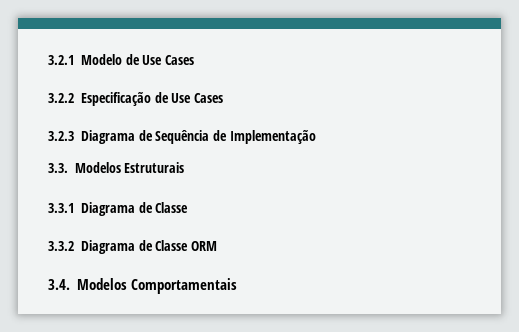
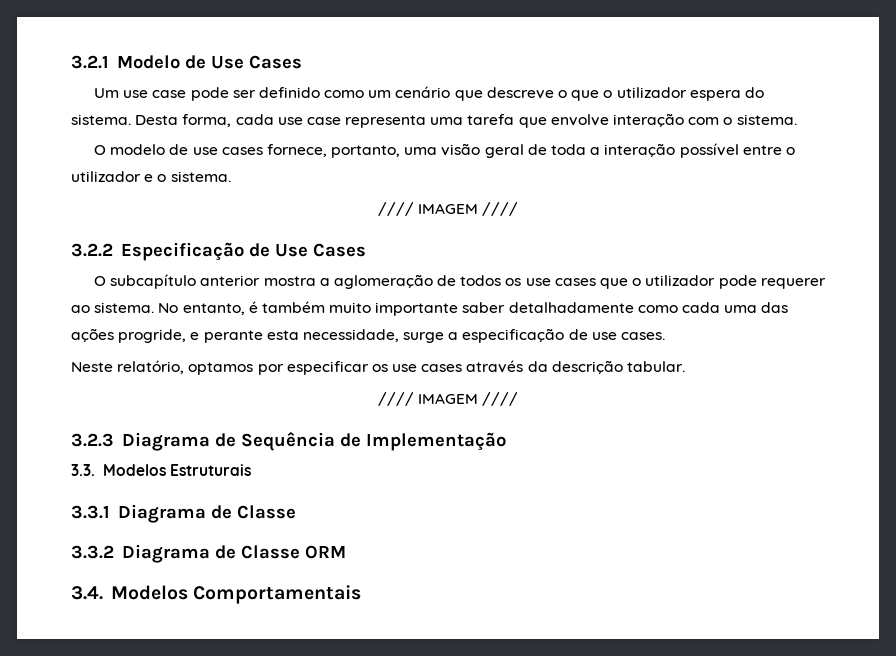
+ Um use case pode ser definido como um cenário que descreve o que o utilizador espera do sistema. Desta forma, cada use case representa uma tarefa que envolve interação com o sistema.
+ O modelo de use cases fornece, portanto, uma visão geral de toda a interação possível entre o utilizador e o sistema.
+ //// IMAGEM ////
+ O subcapítulo anterior mostra a aglomeração de todos os use cases que o utilizador pode requerer ao sistema. No entanto, é também muito importante saber detalhadamente como cada uma das ações progride, e perante esta necessidade, surge a especificação de use cases.
+ Neste relatório, optamos por especificar os use cases através da descrição tabular.
+ //// IMAGEM ////

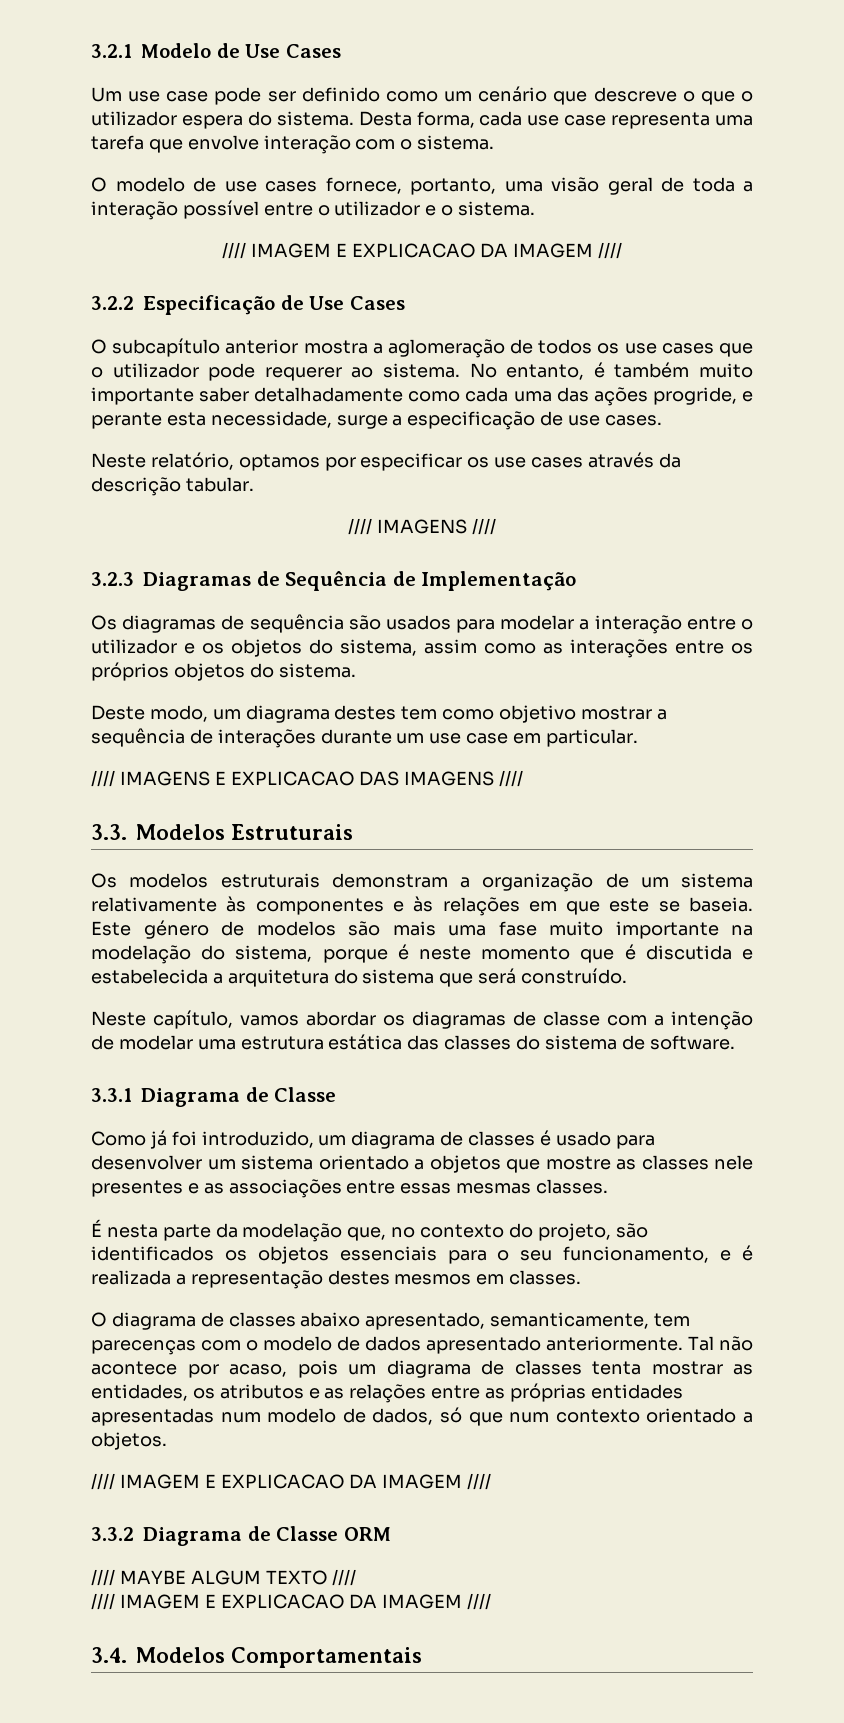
  O modelo de use cases fornece, portanto, uma visão geral de toda a interação possível entre o utilizador e o sistema.
- //// IMAGEM ////
+ //// IMAGEM E EXPLICACAO DA IMAGEM ////
  Neste relatório, optamos por especificar os use cases através da descrição tabular.
- //// IMAGEM ////
+ //// IMAGENS ////
- 3.2.3 Diagrama de Sequência de Implementação
+ 3.2.3 Diagramas de Sequência de Implementação
+ Os diagramas de sequência são usados para modelar a interação entre o utilizador e os objetos do sistema, assim como as interações entre os próprios objetos do sistema.
+ Deste modo, um diagrama destes tem como objetivo mostrar a sequência de interações durante um use case em particular.
+ //// IMAGENS E EXPLICACAO DAS IMAGENS ////
  3.3. Modelos Estruturais
+ Os modelos estruturais demonstram a organização de um sistema relativamente às componentes e às relações em que este se baseia. Este género de modelos são mais uma fase muito importante na modelação do sistema, porque é neste momento que é discutida e estabelecida a arquitetura do sistema que será construído.
+ Neste capítulo, vamos abordar os diagramas de classe com a intenção de modelar uma estrutura estática das classes do sistema de software.
  3.3.1 Diagrama de Classe
+ Como já foi introduzido, um diagrama de classes é usado para desenvolver um sistema orientado a objetos que mostre as classes nele presentes e as associações entre essas mesmas classes.
+ É nesta parte da modelação que, no contexto do projeto, são identificados os objetos essenciais para o seu funcionamento, e é realizada a representação destes mesmos em classes.
+ O diagrama de classes abaixo apresentado, semanticamente, tem parecenças com o modelo de dados apresentado anteriormente. Tal não acontece por acaso, pois um diagrama de classes tenta mostrar as entidades, os atributos e as relações entre as próprias entidades apresentadas num modelo de dados, só que num contexto orientado a objetos.
+ //// IMAGEM E EXPLICACAO DA IMAGEM ////
+ //// MAYBE ALGUM TEXTO ////
+ //// IMAGEM E EXPLICACAO DA IMAGEM ////

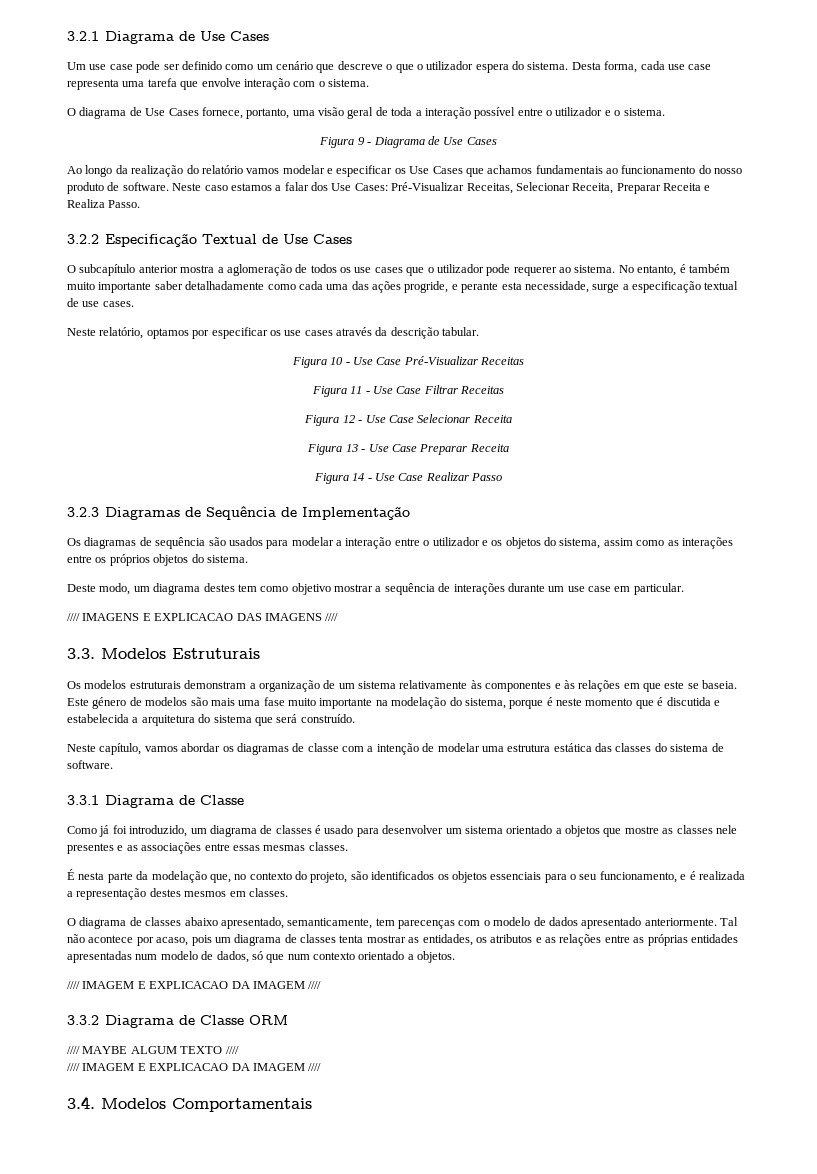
- 3.2.1 Modelo de Use Cases
+ 3.2.1 Diagrama de Use Cases
- O modelo de use cases fornece, portanto, uma visão geral de toda a interação possível entre o utilizador e o sistema.
- //// IMAGEM E EXPLICACAO DA IMAGEM ////
+ O diagrama de Use Cases fornece, portanto, uma visão geral de toda a interação possível entre o utilizador e o sistema.
+ Figura 9 - Diagrama de Use Cases
+ Ao longo da realização do relatório vamos modelar e especificar os Use Cases que achamos fundamentais ao funcionamento do nosso produto de software. Neste caso estamos a falar dos Use Cases: Pré-Visualizar Receitas, Selecionar Receita, Preparar Receita e Realiza Passo.
- 3.2.2 Especificação de Use Cases
+ 3.2.2 Especificação Textual de Use Cases
- No entanto, é também muito importante saber detalhadamente como cada uma das ações progride, e perante esta necessidade, surge a especificação de use cases.
+ No entanto, é também muito importante saber detalhadamente como cada uma das ações progride, e perante esta necessidade, surge a especificação textual de use cases.
- //// IMAGENS ////
+ Figura 10 - Use Case Pré-Visualizar Receitas
+ Figura 11 - Use Case Filtrar Receitas
+ Figura 12 - Use Case Selecionar Receita
+ Figura 13 - Use Case Preparar Receita
+ Figura 14 - Use Case Realizar Passo

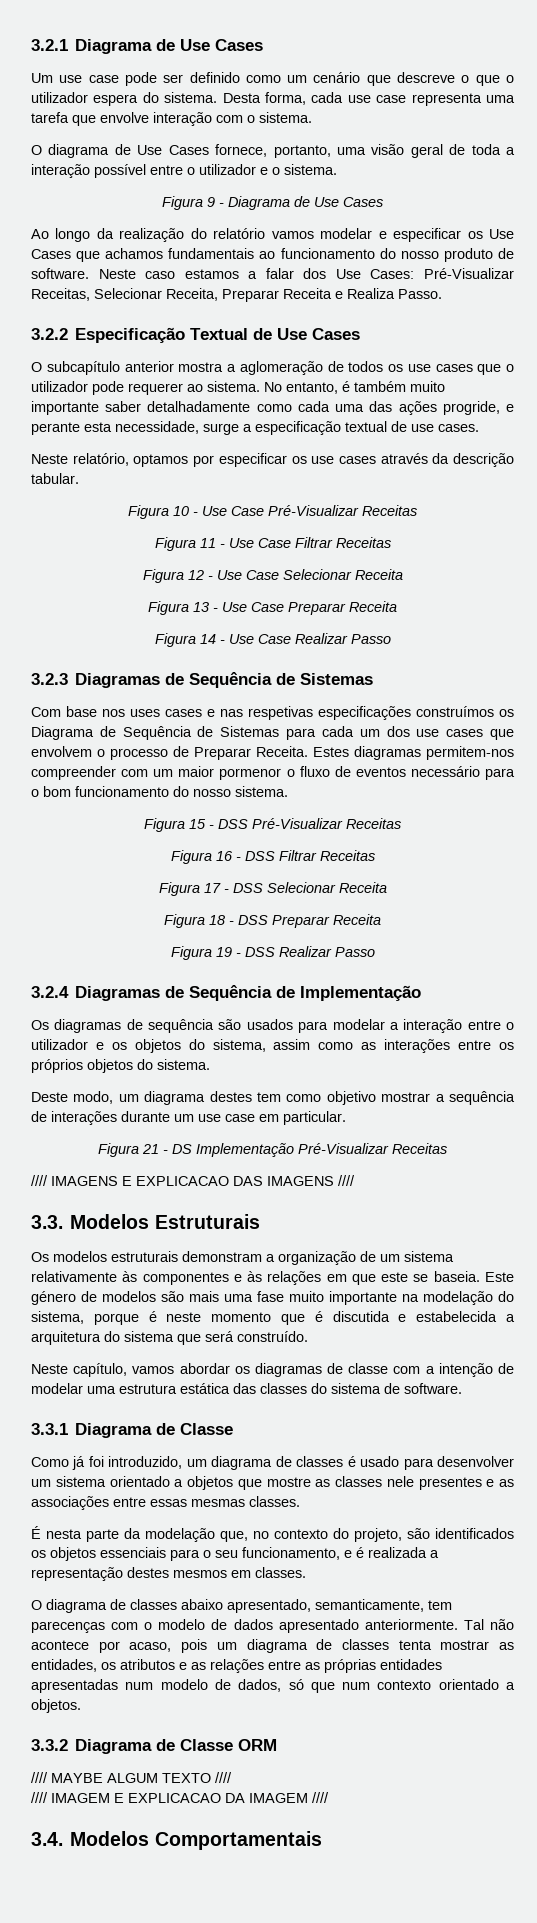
- 3.2.3 Diagramas de Sequência de Implementação
+ 3.2.3 Diagramas de Sequência de Sistemas
+ Com base nos uses cases e nas respetivas especificações construímos os Diagrama de Sequência de Sistemas para cada um dos use cases que envolvem o processo de Preparar Receita. Estes diagramas permitem-nos compreender com um maior pormenor o fluxo de eventos necessário para o bom funcionamento do nosso sistema.
+ Figura 15 - DSS Pré-Visualizar Receitas
+ Figura 16 - DSS Filtrar Receitas
+ Figura 17 - DSS Selecionar Receita
+ Figura 18 - DSS Preparar Receita
+ Figura 19 - DSS Realizar Passo
+ 3.2.4 Diagramas de Sequência de Implementação
+ Figura 21 - DS Implementação Pré-Visualizar Receitas
  Tal não acontece por acaso, pois um diagrama de classes tenta mostrar as entidades, os atributos e as relações entre as próprias entidades apresentadas num modelo de dados, só que num contexto orientado a objetos.
- //// IMAGEM E EXPLICACAO DA IMAGEM ////

